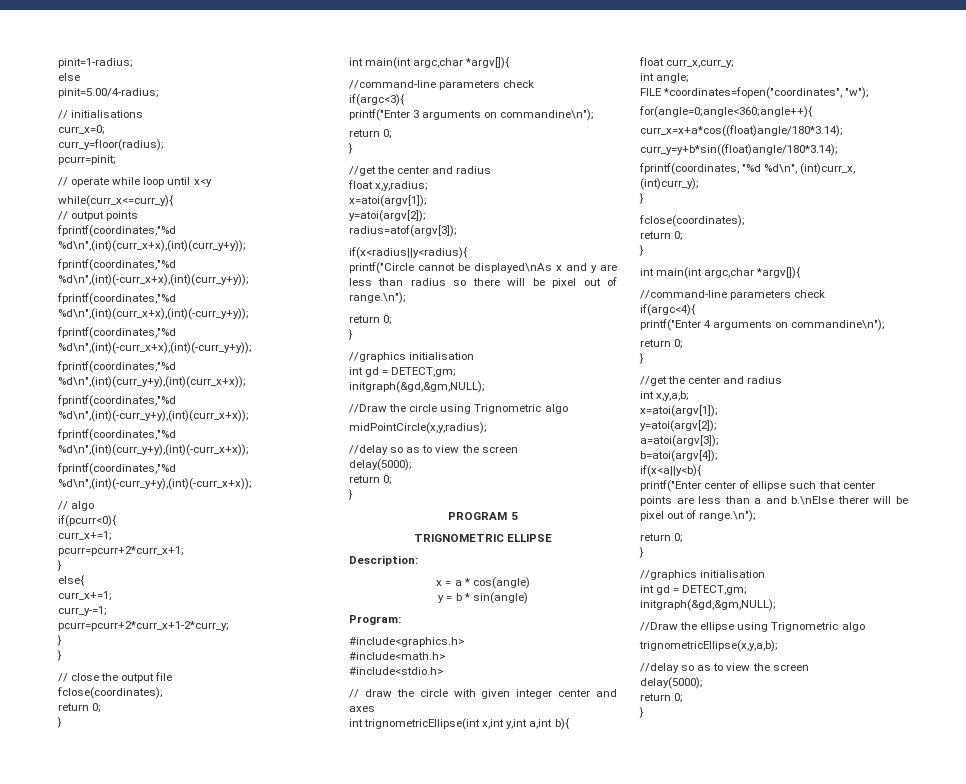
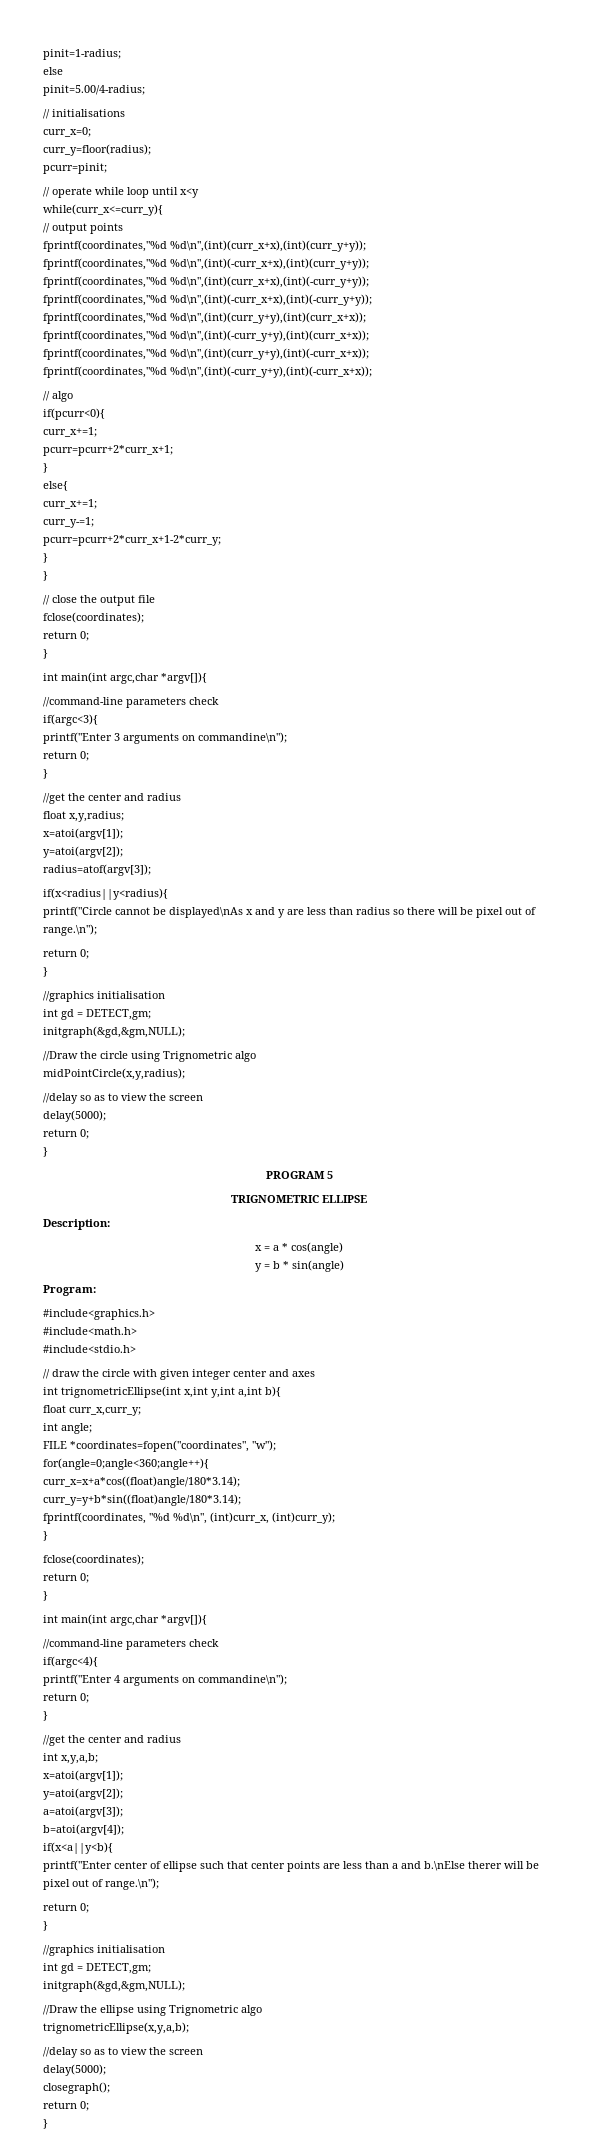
+ closegraph();

